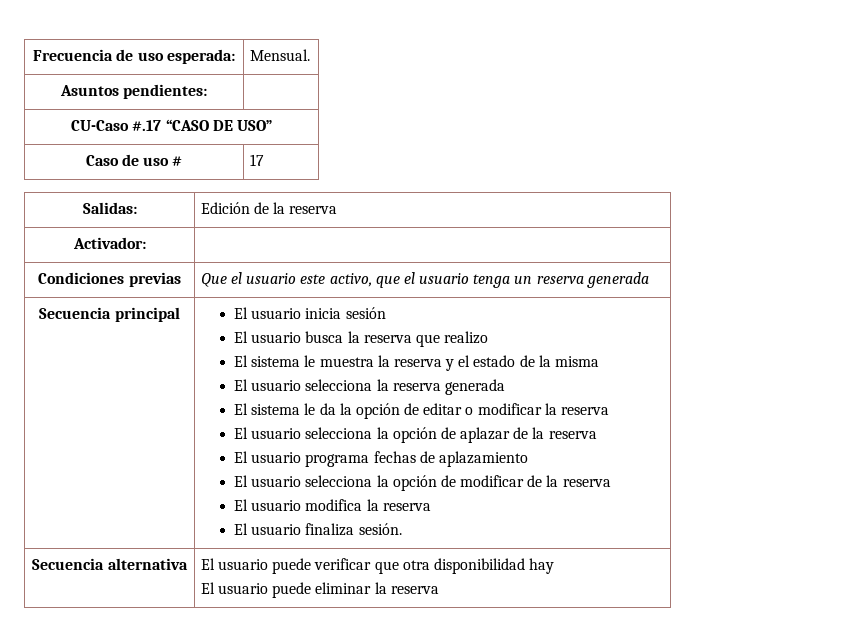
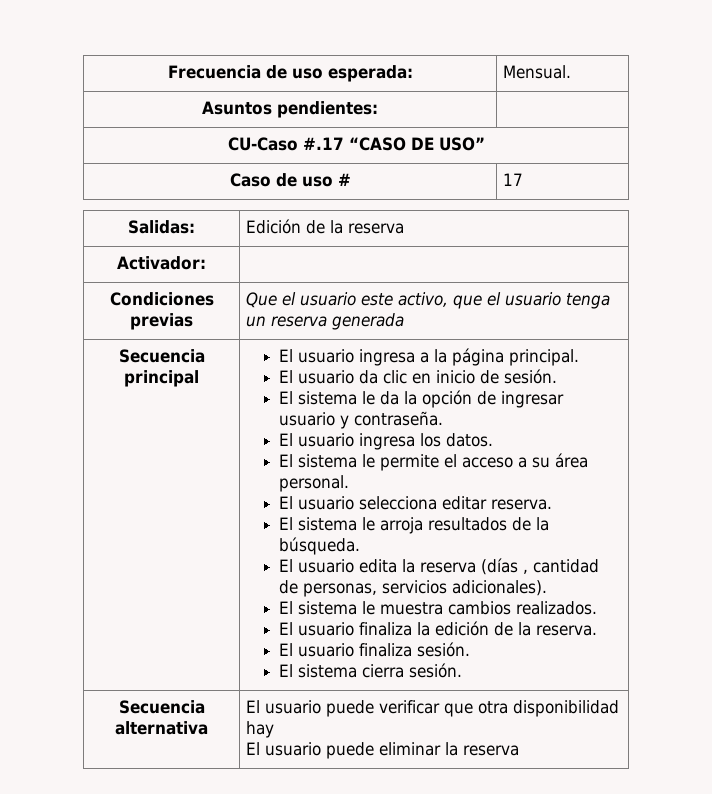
- El usuario inicia sesión
- El usuario busca la reserva que realizo
- El sistema le muestra la reserva y el estado de la misma
- El usuario selecciona la reserva generada
+ El usuario ingresa a la página principal.
+ El usuario da clic en inicio de sesión.
- El sistema le da la opción de editar o modificar la reserva
- El usuario selecciona la opción de aplazar de la reserva
- El usuario programa fechas de aplazamiento
- El usuario selecciona la opción de modificar de la reserva
- El usuario modifica la reserva
+ El sistema le da la opción de ingresar usuario y contraseña.
+ El usuario ingresa los datos.
+ El sistema le permite el acceso a su área personal.
+ El usuario selecciona editar reserva.
+ El sistema le arroja resultados de la búsqueda.
+ El usuario edita la reserva (días , cantidad de personas, servicios adicionales).
+ El sistema le muestra cambios realizados.
+ El usuario finaliza la edición de la reserva.
  El usuario finaliza sesión.
+ El sistema cierra sesión.

